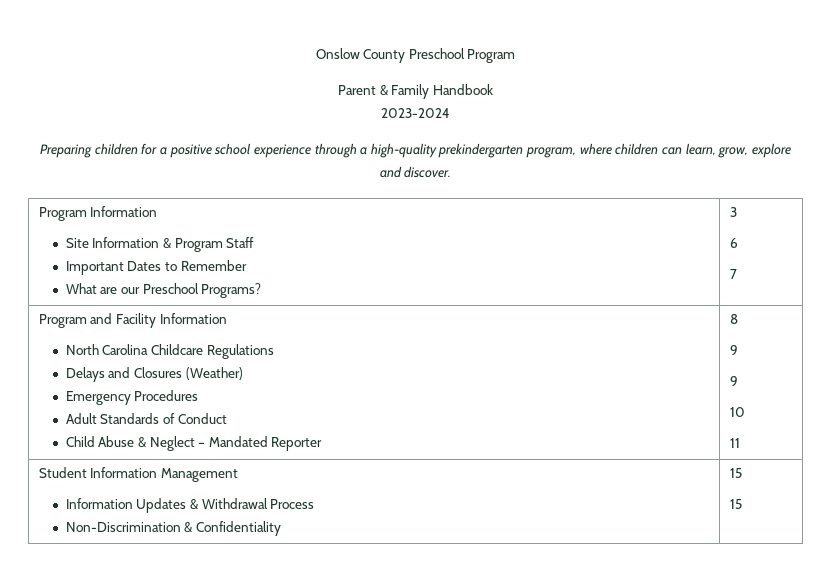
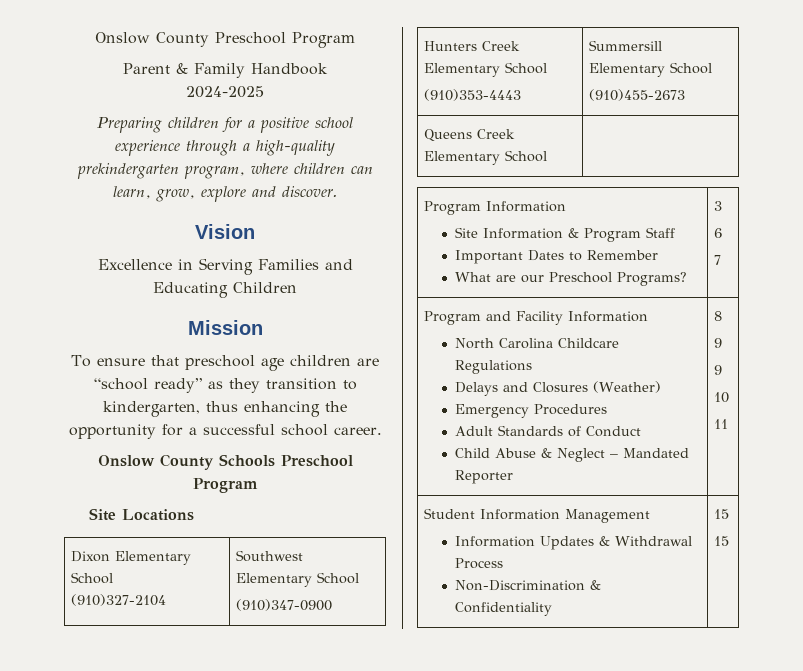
- 2023-2024
+ 2024-2025
+ Vision
+ Excellence in Serving Families and Educating Children
+ Mission
+ To ensure that preschool age children are “school ready” as they transition to kindergarten, thus enhancing the opportunity for a successful school career.
+ Onslow County Schools Preschool Program
+ Site Locations
+ Dixon Elementary School
+ (910)327-2104 | Southwest Elementary School
+ (910)347-0900
+ Hunters Creek Elementary School
+ (910)353-4443 | Summersill Elementary School
+ (910)455-2673
+ Queens Creek Elementary School |

